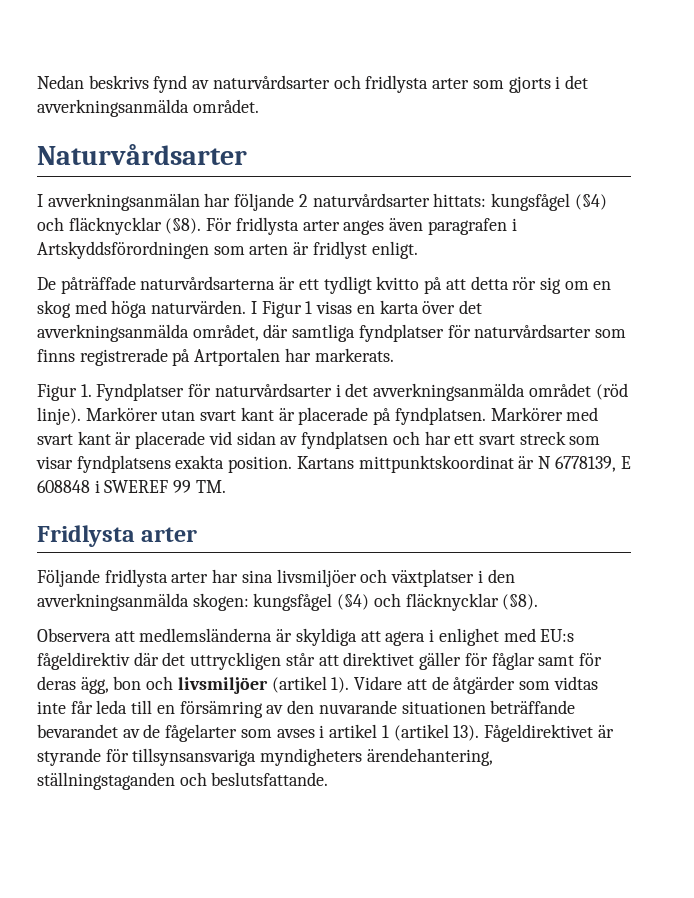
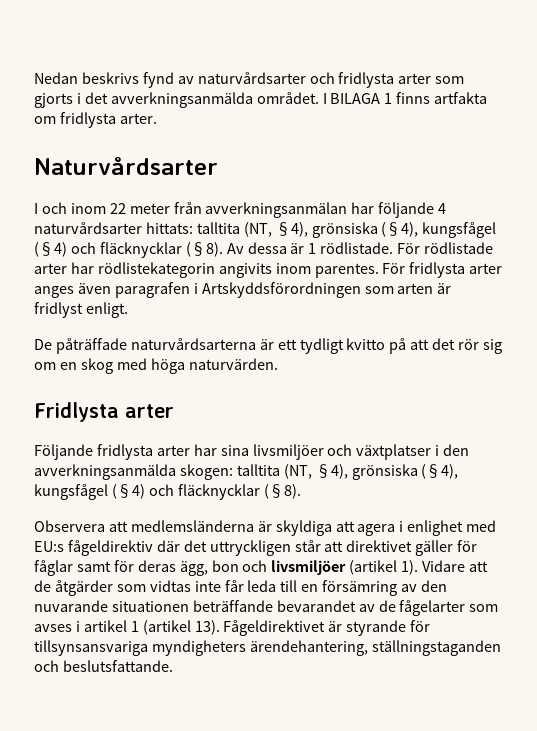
- Nedan beskrivs fynd av naturvårdsarter och fridlysta arter som gjorts i det avverkningsanmälda området.
+ Nedan beskrivs fynd av naturvårdsarter och fridlysta arter som gjorts i det avverkningsanmälda området. I BILAGA 1 finns artfakta om fridlysta arter.
  Naturvårdsarter
- I avverkningsanmälan har följande 2 naturvårdsarter hittats: kungsfågel (§4) och fläcknycklar (§8).
+ I och inom 22 meter från avverkningsanmälan har följande 4 naturvårdsarter hittats: talltita (NT, §4), grönsiska (§4), kungsfågel (§4) och fläcknycklar (§8). Av dessa är 1 rödlistade. För rödlistade arter har rödlistekategorin angivits inom parentes.
- De påträffade naturvårdsarterna är ett tydligt kvitto på att detta rör sig om en skog med höga naturvärden. I Figur 1 visas en karta över det avverkningsanmälda området, där samtliga fyndplatser för naturvårdsarter som finns registrerade på Artportalen har markerats.
- Figur 1. Fyndplatser för naturvårdsarter i det avverkningsanmälda området (röd linje). Markörer utan svart kant är placerade på fyndplatsen. Markörer med svart kant är placerade vid sidan av fyndplatsen och har ett svart streck som visar fyndplatsens exakta position. Kartans mittpunktskoordinat är N 6778139, E 608848 i SWEREF 99 TM.
+ De påträffade naturvårdsarterna är ett tydligt kvitto på att det rör sig om en skog med höga naturvärden.
- Följande fridlysta arter har sina livsmiljöer och växtplatser i den avverkningsanmälda skogen: kungsfågel (§4) och fläcknycklar (§8).
+ Följande fridlysta arter har sina livsmiljöer och växtplatser i den avverkningsanmälda skogen: talltita (NT, §4), grönsiska (§4), kungsfågel (§4) och fläcknycklar (§8).

